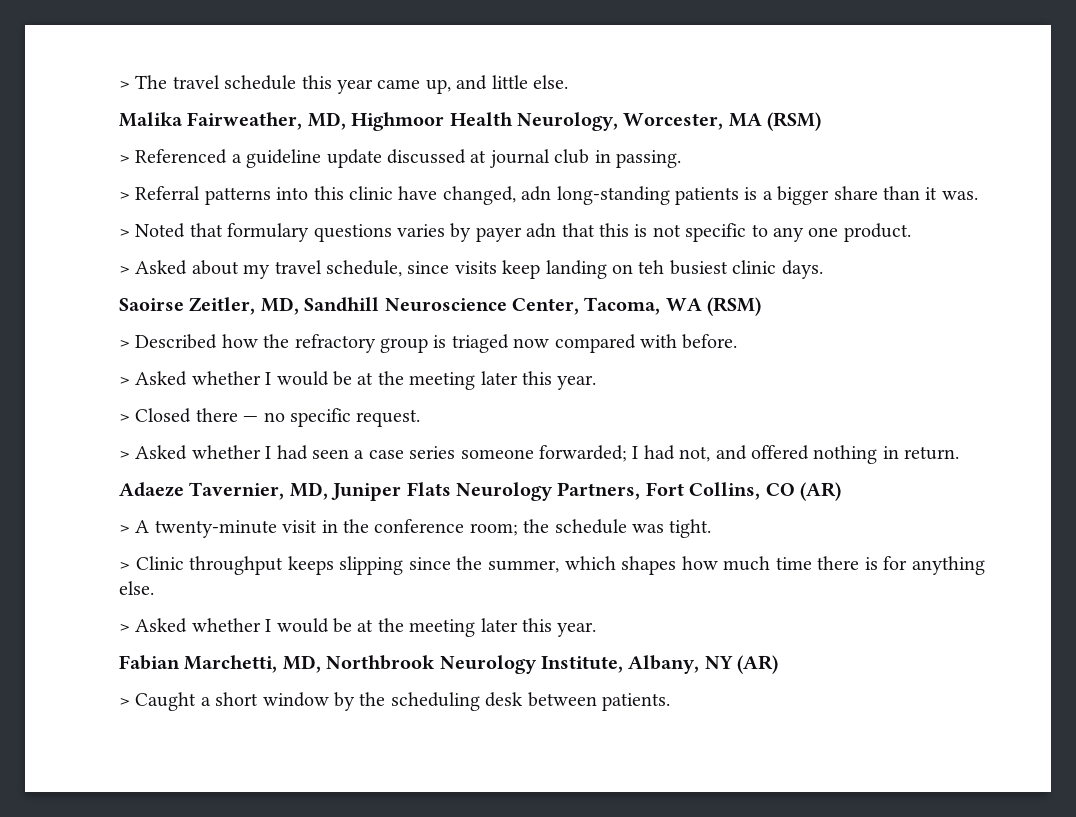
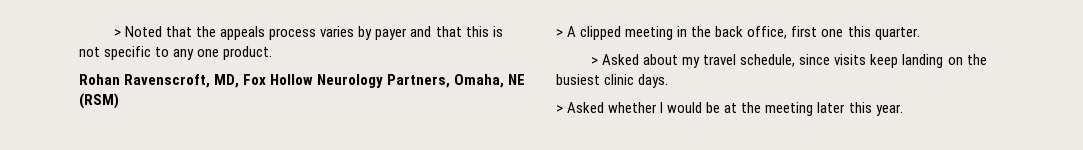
- > The travel schedule this year came up, and little else.
- Malika Fairweather, MD, Highmoor Health Neurology, Worcester, MA (RSM)
- > Referenced a guideline update discussed at journal club in passing.
- > Referral patterns into this clinic have changed, adn long-standing patients is a bigger share than it was.
- > Noted that formulary questions varies by payer adn that this is not specific to any one product.
+ > Noted that the appeals process varies by payer and that this is not specific to any one product.
+ Rohan Ravenscroft, MD, Fox Hollow Neurology Partners, Omaha, NE (RSM)
+ > A clipped meeting in the back office, first one this quarter.
- > Asked about my travel schedule, since visits keep landing on teh busiest clinic days.
+ > Asked about my travel schedule, since visits keep landing on the busiest clinic days.
- Saoirse Zeitler, MD, Sandhill Neuroscience Center, Tacoma, WA (RSM)
- > Described how the refractory group is triaged now compared with before.
- > Closed there — no specific request.
- > Asked whether I had seen a case series someone forwarded; I had not, and offered nothing in return.
- Adaeze Tavernier, MD, Juniper Flats Neurology Partners, Fort Collins, CO (AR)
- > A twenty-minute visit in the conference room; the schedule was tight.
- > Clinic throughput keeps slipping since the summer, which shapes how much time there is for anything else.
- > Asked whether I would be at the meeting later this year.
- Fabian Marchetti, MD, Northbrook Neurology Institute, Albany, NY (AR)
- > Caught a short window by the scheduling desk between patients.

